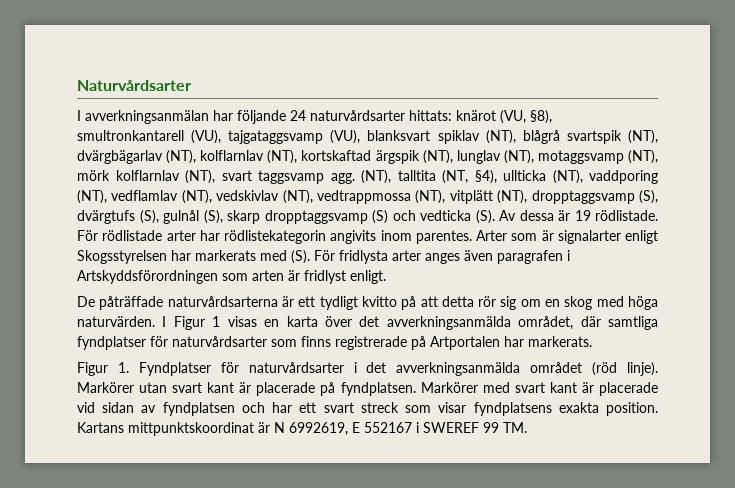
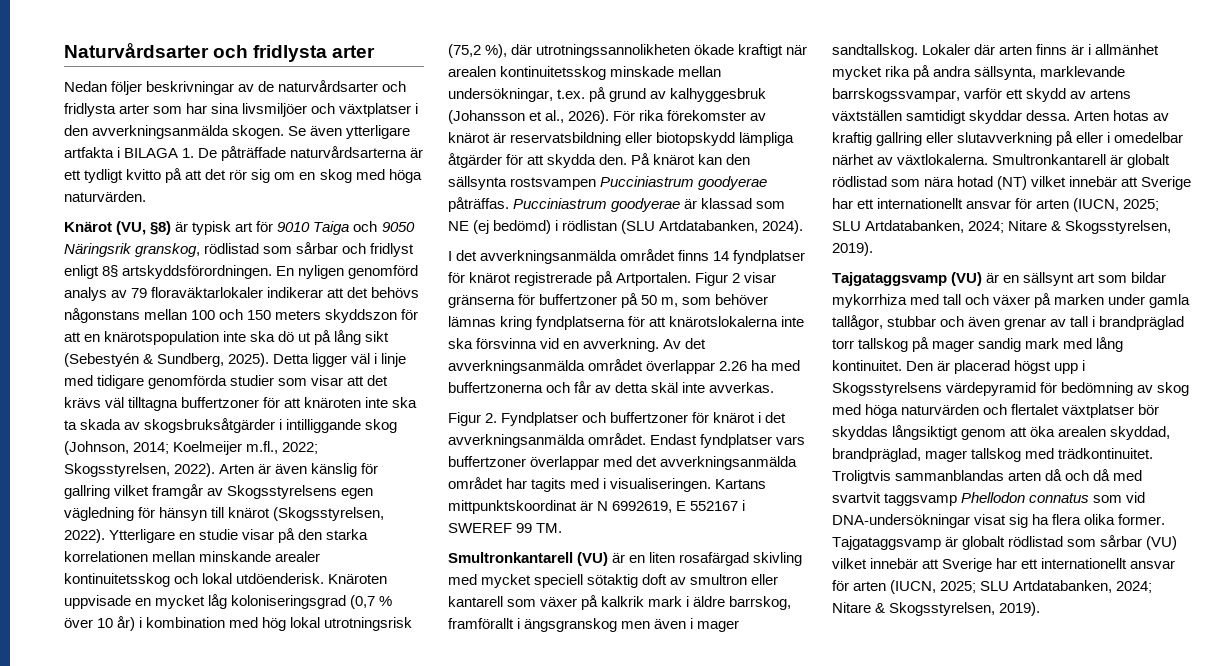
- Naturvårdsarter
- I avverkningsanmälan har följande 24 naturvårdsarter hittats: knärot (VU, §8), smultronkantarell (VU), tajgataggsvamp (VU), blanksvart spiklav (NT), blågrå svartspik (NT), dvärgbägarlav (NT), kolflarnlav (NT), kortskaftad ärgspik (NT), lunglav (NT), motaggsvamp (NT), mörk kolflarnlav (NT), svart taggsvamp agg. (NT), talltita (NT, §4), ullticka (NT), vaddporing (NT), vedflamlav (NT), vedskivlav (NT), vedtrappmossa (NT), vitplätt (NT), dropptaggsvamp (S), dvärgtufs (S), gulnål (S), skarp dropptaggsvamp (S) och vedticka (S). Av dessa är 19 rödlistade. För rödlistade arter har rödlistekategorin angivits inom parentes. Arter som är signalarter enligt Skogsstyrelsen har markerats med (S). För fridlysta arter anges även paragrafen i Artskyddsförordningen som arten är fridlyst enligt.
- De påträffade naturvårdsarterna är ett tydligt kvitto på att detta rör sig om en skog med höga naturvärden. I Figur 1 visas en karta över det avverkningsanmälda området, där samtliga fyndplatser för naturvårdsarter som finns registrerade på Artportalen har markerats.
- Figur 1. Fyndplatser för naturvårdsarter i det avverkningsanmälda området (röd linje). Markörer utan svart kant är placerade på fyndplatsen. Markörer med svart kant är placerade vid sidan av fyndplatsen och har ett svart streck som visar fyndplatsens exakta position.
+ Naturvårdsarter och fridlysta arter
+ Nedan följer beskrivningar av de naturvårdsarter och fridlysta arter som har sina livsmiljöer och växtplatser i den avverkningsanmälda skogen. Se även ytterligare artfakta i BILAGA 1. De påträffade naturvårdsarterna är ett tydligt kvitto på att det rör sig om en skog med höga naturvärden.
+ Knärot (VU, §8) är typisk art för 9010 Taiga och 9050 Näringsrik granskog, rödlistad som sårbar och fridlyst enligt 8§ artskyddsförordningen. En nyligen genomförd analys av 79 floraväktarlokaler indikerar att det behövs någonstans mellan 100 och 150 meters skyddszon för att en knärotspopulation inte ska dö ut på lång sikt (Sebestyén & Sundberg, 2025). Detta ligger väl i linje med tidigare genomförda studier som visar att det krävs väl tilltagna buffertzoner för att knäroten inte ska ta skada av skogsbruksåtgärder i intilliggande skog (Johnson, 2014; Koelmeijer m.fl., 2022; Skogsstyrelsen, 2022). Arten är även känslig för gallring vilket framgår av Skogsstyrelsens egen vägledning för hänsyn till knärot (Skogsstyrelsen, 2022). Ytterligare en studie visar på den starka korrelationen mellan minskande arealer kontinuitetsskog och lokal utdöenderisk. Knäroten uppvisade en mycket låg koloniseringsgrad (0,7 % över 10 år) i kombination med hög lokal utrotningsrisk (75,2 %), där utrotningssannolikheten ökade kraftigt när arealen kontinuitetsskog minskade mellan undersökningar, t.ex. på grund av kalhyggesbruk (Johansson et al., 2026). För rika förekomster av knärot är reservatsbildning eller biotopskydd lämpliga åtgärder för att skydda den. På knärot kan den sällsynta rostsvampen Pucciniastrum goodyerae påträffas. Pucciniastrum goodyerae är klassad som NE (ej bedömd) i rödlistan (SLU Artdatabanken, 2024).
+ I det avverkningsanmälda området finns 14 fyndplatser för knärot registrerade på Artportalen. Figur 2 visar gränserna för buffertzoner på 50 m, som behöver lämnas kring fyndplatserna för att knärotslokalerna inte ska försvinna vid en avverkning. Av det avverkningsanmälda området överlappar 2.26 ha med buffertzonerna och får av detta skäl inte avverkas.
+ Figur 2. Fyndplatser och buffertzoner för knärot i det avverkningsanmälda området. Endast fyndplatser vars buffertzoner överlappar med det avverkningsanmälda området har tagits med i visualiseringen.
+ Smultronkantarell (VU) är en liten rosafärgad skivling med mycket speciell sötaktig doft av smultron eller kantarell som växer på kalkrik mark i äldre barrskog, framförallt i ängsgranskog men även i mager sandtallskog. Lokaler där arten finns är i allmänhet mycket rika på andra sällsynta, marklevande barrskogssvampar, varför ett skydd av artens växtställen samtidigt skyddar dessa. Arten hotas av kraftig gallring eller slutavverkning på eller i omedelbar närhet av växtlokalerna. Smultronkantarell är globalt rödlistad som nära hotad (NT) vilket innebär att Sverige har ett internationellt ansvar för arten (IUCN, 2025; SLU Artdatabanken, 2024; Nitare & Skogsstyrelsen, 2019).
+ Tajgataggsvamp (VU) är en sällsynt art som bildar mykorrhiza med tall och växer på marken under gamla tallågor, stubbar och även grenar av tall i brandpräglad torr tallskog på mager sandig mark med lång kontinuitet. Den är placerad högst upp i Skogsstyrelsens värdepyramid för bedömning av skog med höga naturvärden och flertalet växtplatser bör skyddas långsiktigt genom att öka arealen skyddad, brandpräglad, mager tallskog med trädkontinuitet. Troligtvis sammanblandas arten då och då med svartvit taggsvamp Phellodon connatus som vid DNA-undersökningar visat sig ha flera olika former. Tajgataggsvamp är globalt rödlistad som sårbar (VU) vilket innebär att Sverige har ett internationellt ansvar för arten (IUCN, 2025; SLU Artdatabanken, 2024; Nitare & Skogsstyrelsen, 2019).

